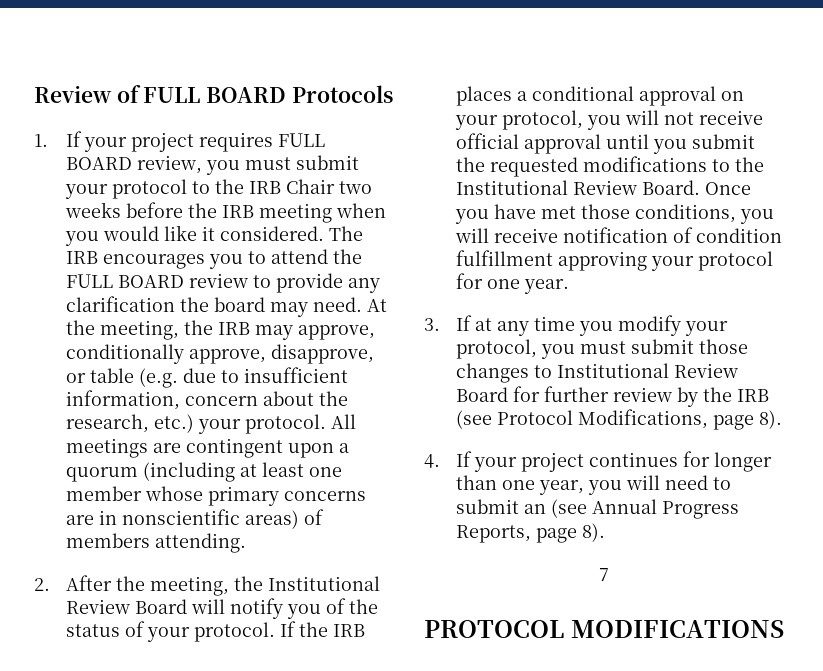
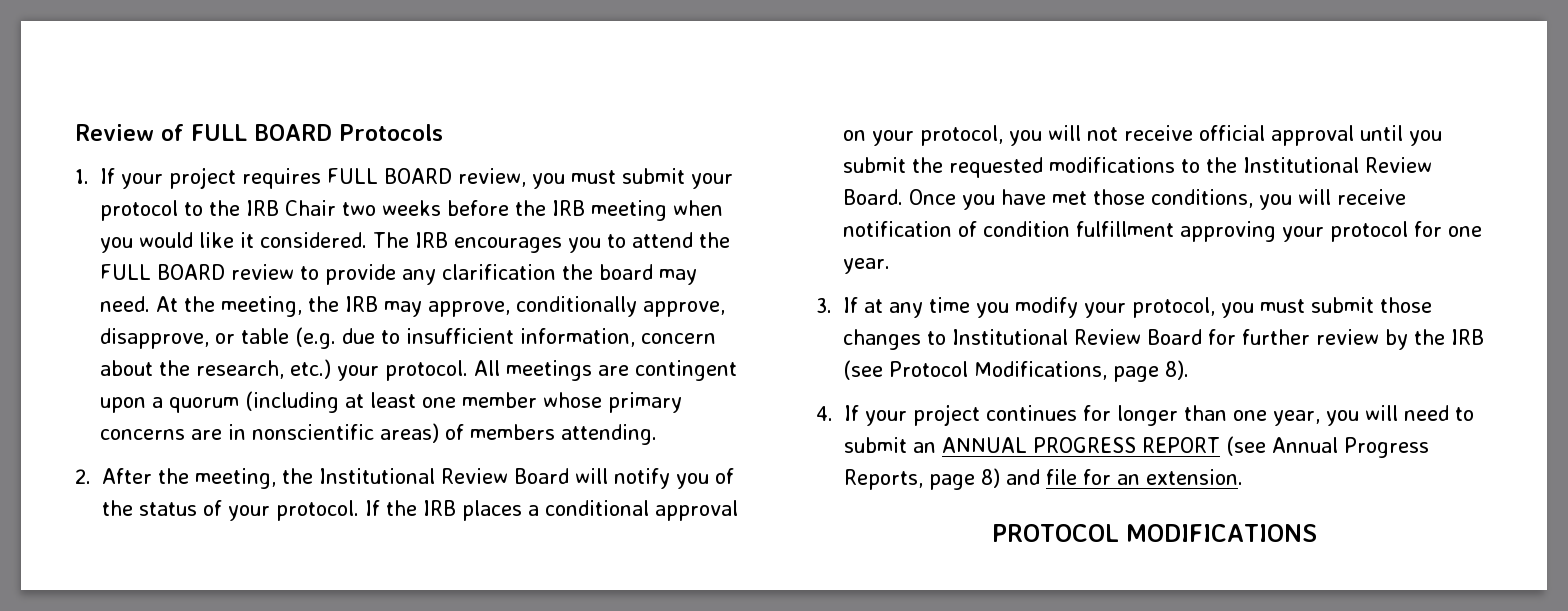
- 4. If your project continues for longer than one year, you will need to submit an (see Annual Progress Reports, page 8).
- 7
+ 4. If your project continues for longer than one year, you will need to submit an ANNUAL PROGRESS REPORT (see Annual Progress Reports, page 8) and file for an extension.

